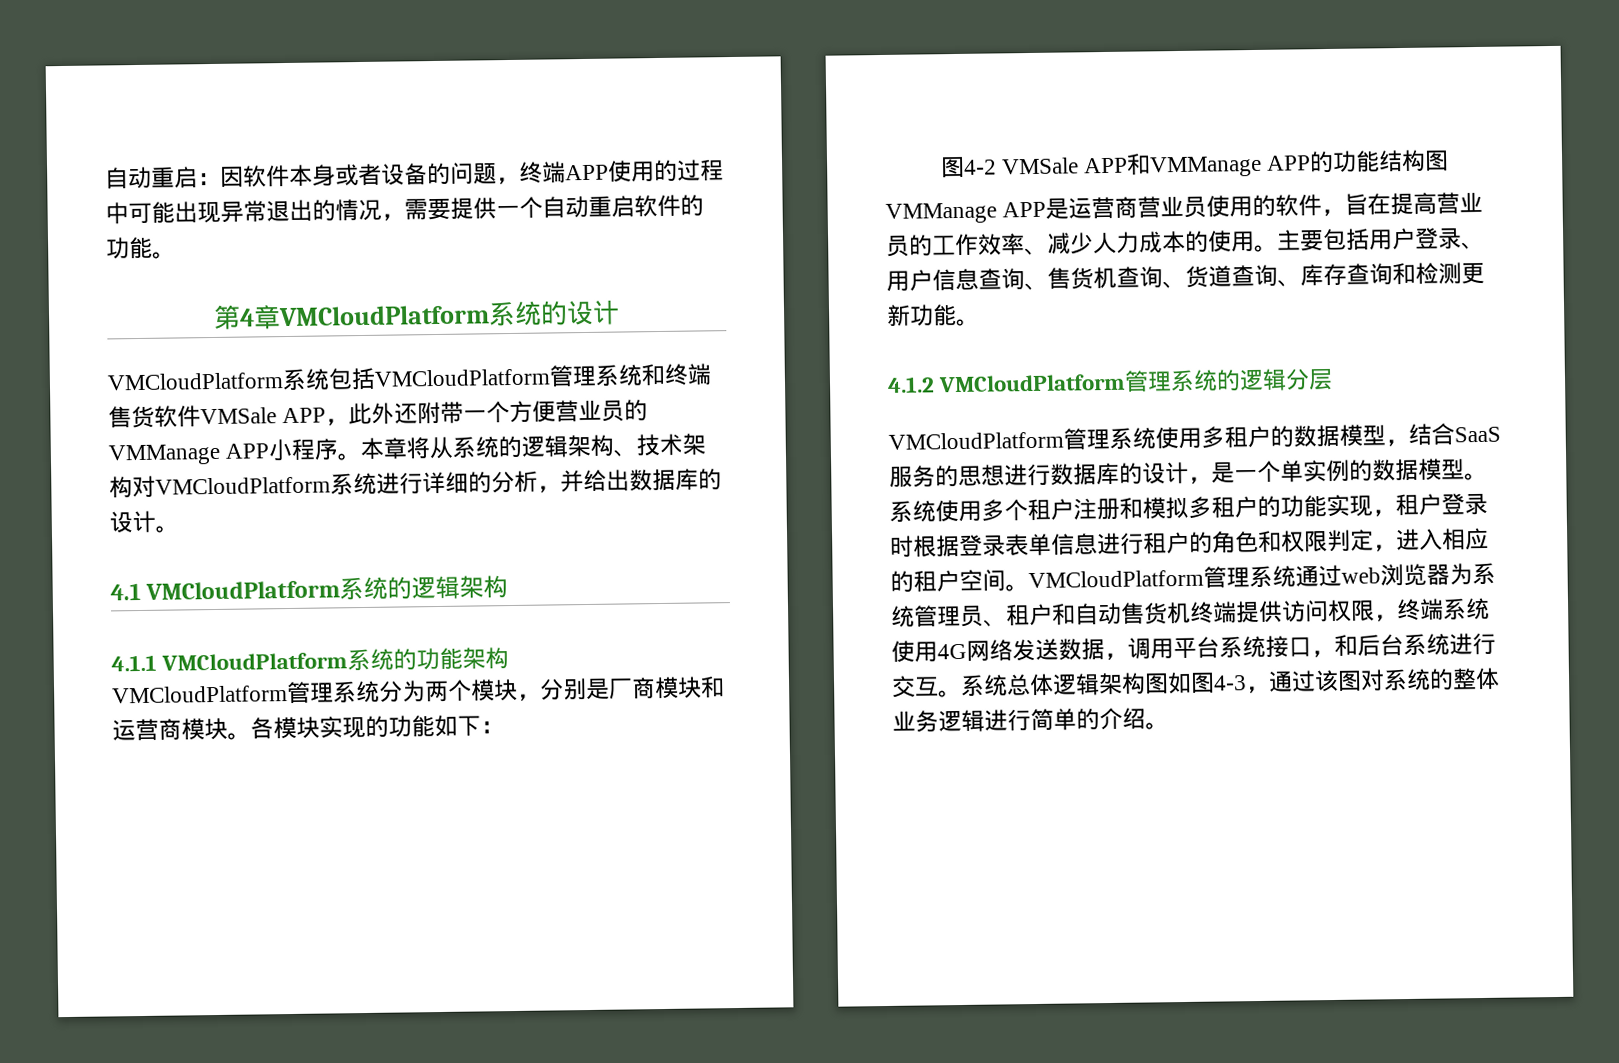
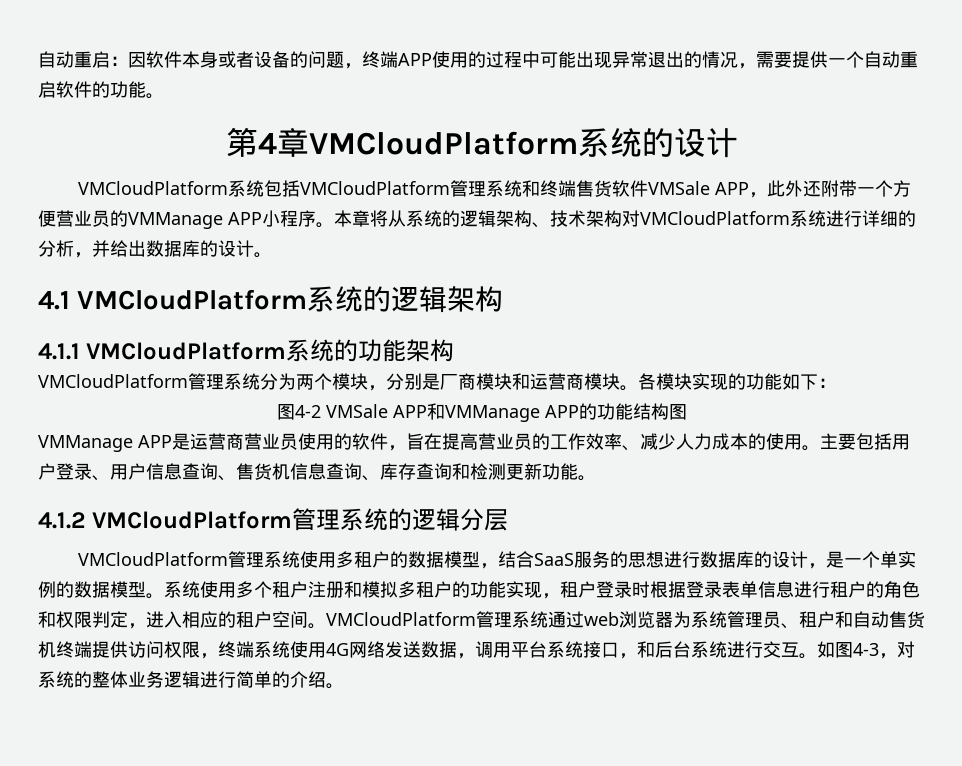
- 主要包括用户登录、用户信息查询、售货机查询、货道查询、库存查询和检测更新功能。
+ 主要包括用户登录、用户信息查询、售货机信息查询、库存查询和检测更新功能。
- 系统总体逻辑架构图如图4-3，通过该图对系统的整体业务逻辑进行简单的介绍。
+ 如图4-3，对系统的整体业务逻辑进行简单的介绍。

